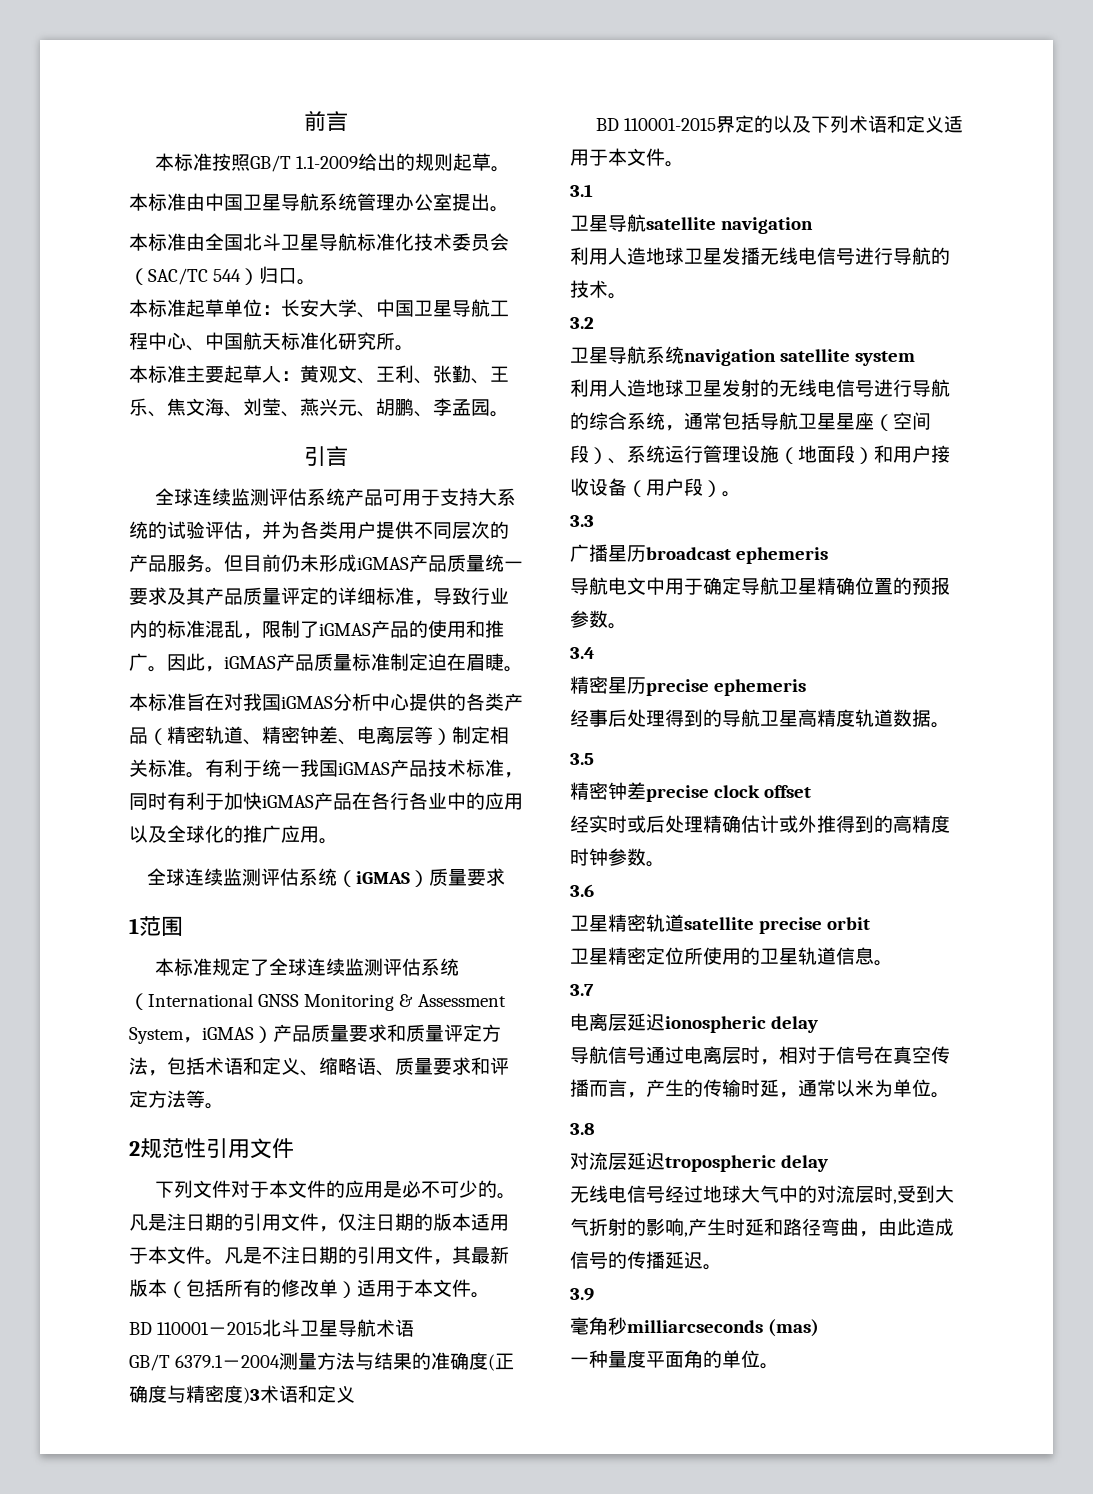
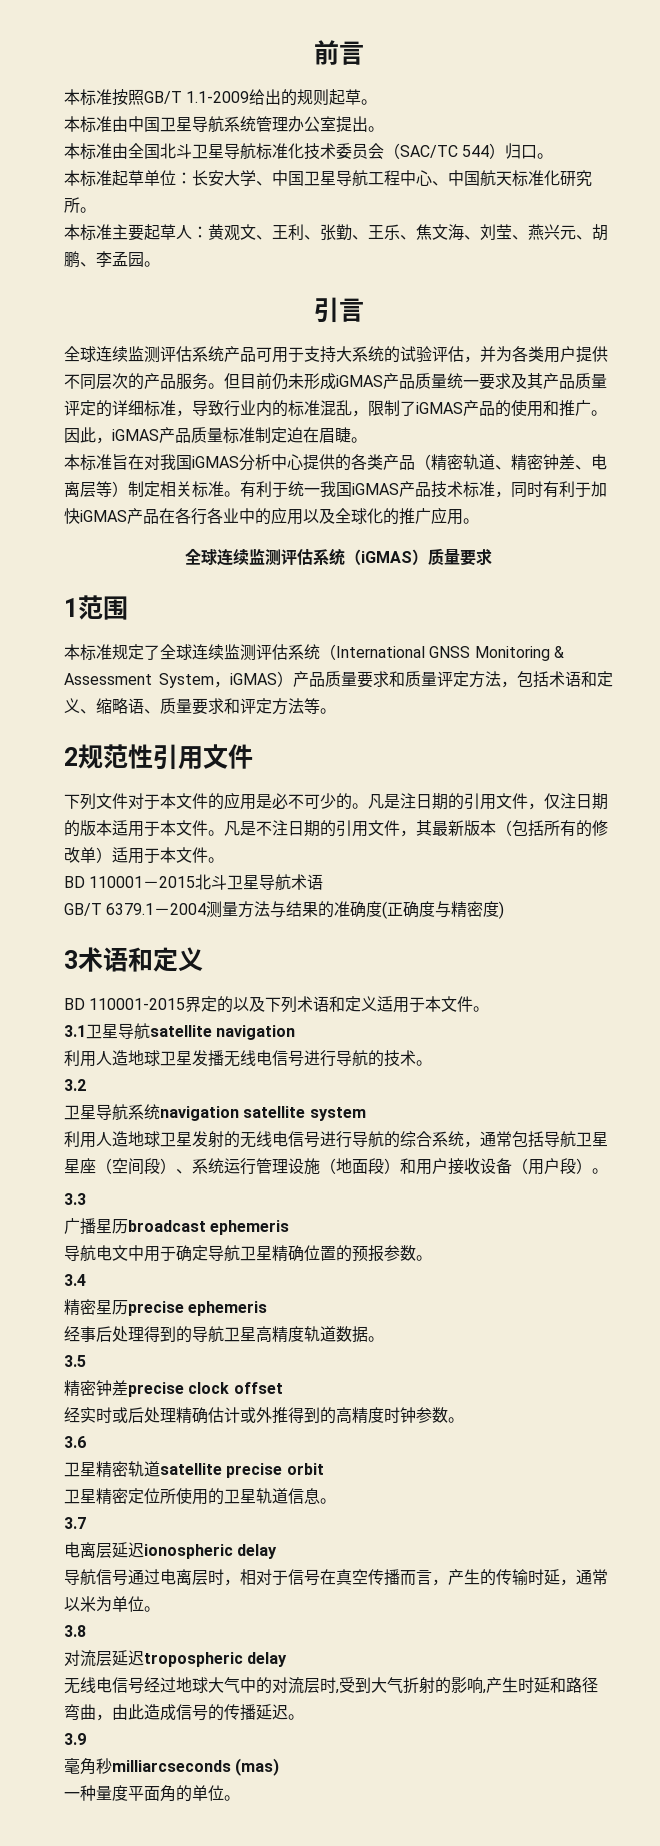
- GB/T 6379.1－2004测量方法与结果的准确度(正确度与精密度)3术语和定义
+ GB/T 6379.1－2004测量方法与结果的准确度(正确度与精密度)
+ 3术语和定义
- 3.1
- 卫星导航satellite navigation
+ 3.1卫星导航satellite navigation

